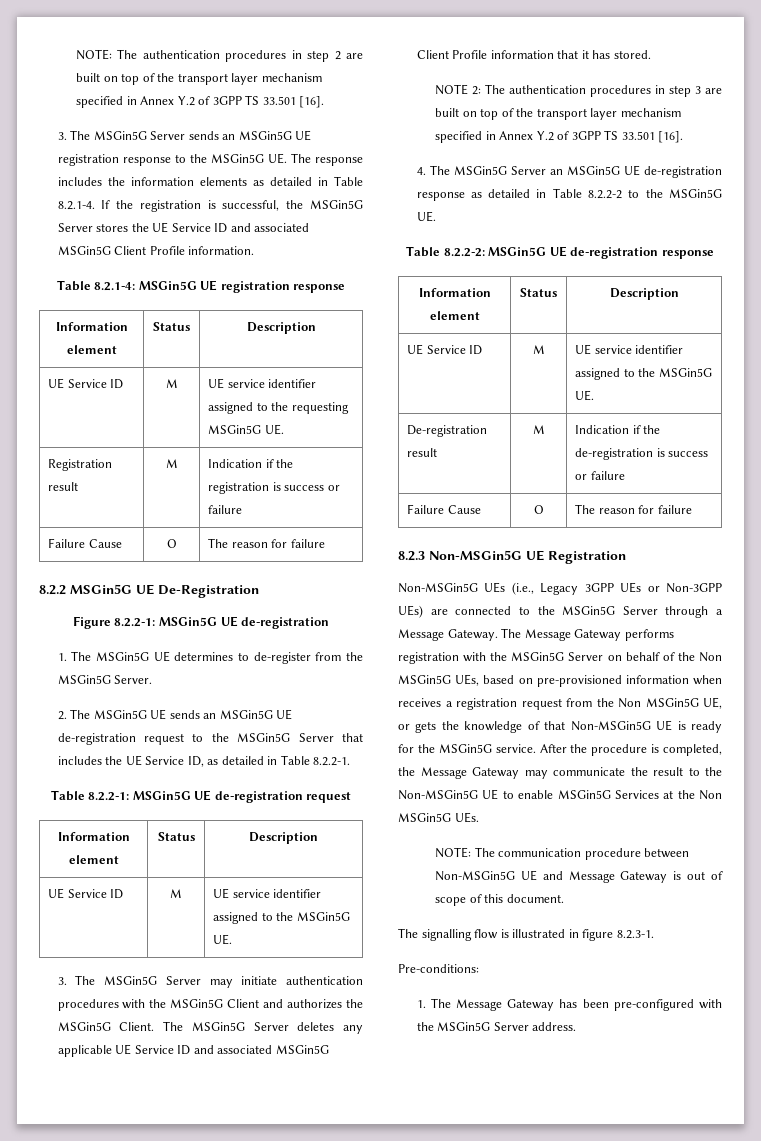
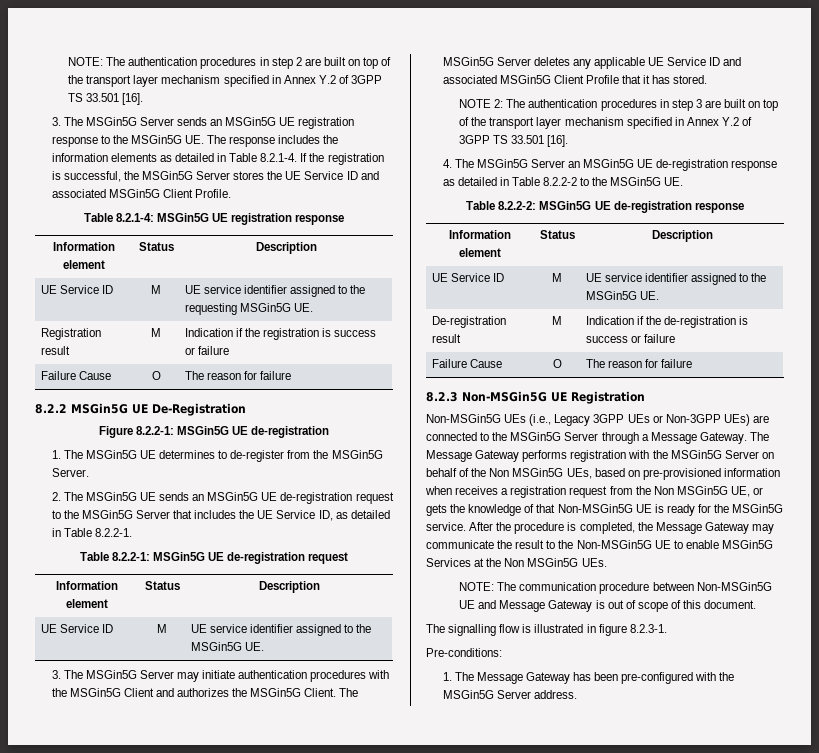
- 3. The MSGin5G Server sends an MSGin5G UE registration response to the MSGin5G UE. The response includes the information elements as detailed in Table 8.2.1-4. If the registration is successful, the MSGin5G Server stores the UE Service ID and associated MSGin5G Client Profile information.
+ 3. The MSGin5G Server sends an MSGin5G UE registration response to the MSGin5G UE. The response includes the information elements as detailed in Table 8.2.1-4. If the registration is successful, the MSGin5G Server stores the UE Service ID and associated MSGin5G Client Profile.
- The MSGin5G Server deletes any applicable UE Service ID and associated MSGin5G Client Profile information that it has stored.
+ The MSGin5G Server deletes any applicable UE Service ID and associated MSGin5G Client Profile that it has stored.

